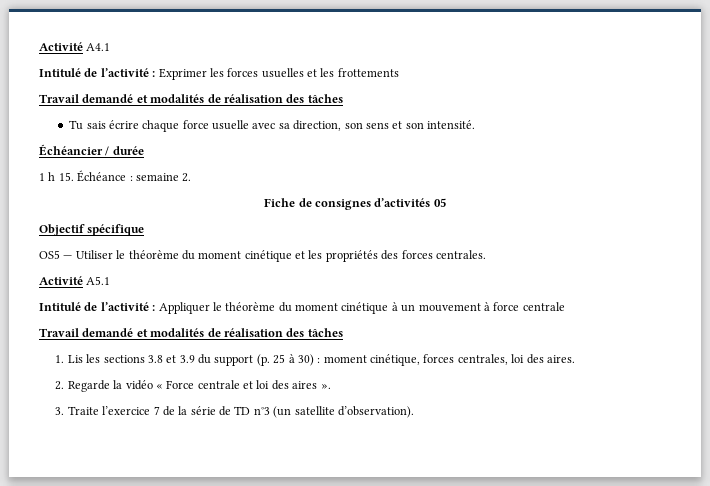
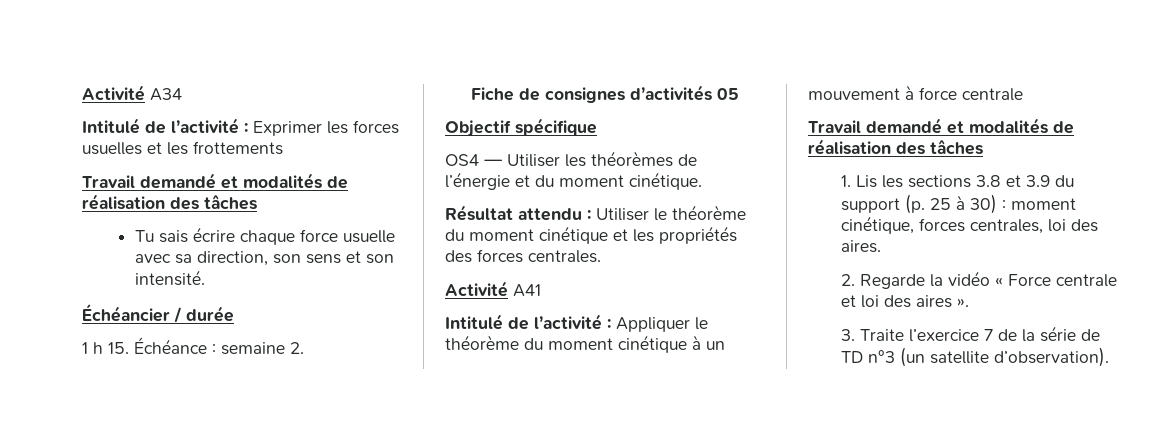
- Activité A4.1
+ Activité A34
- OS5 — Utiliser le théorème du moment cinétique et les propriétés des forces centrales.
+ OS4 — Utiliser les théorèmes de l’énergie et du moment cinétique.
+ Résultat attendu : Utiliser le théorème du moment cinétique et les propriétés des forces centrales.
- Activité A5.1
+ Activité A41

